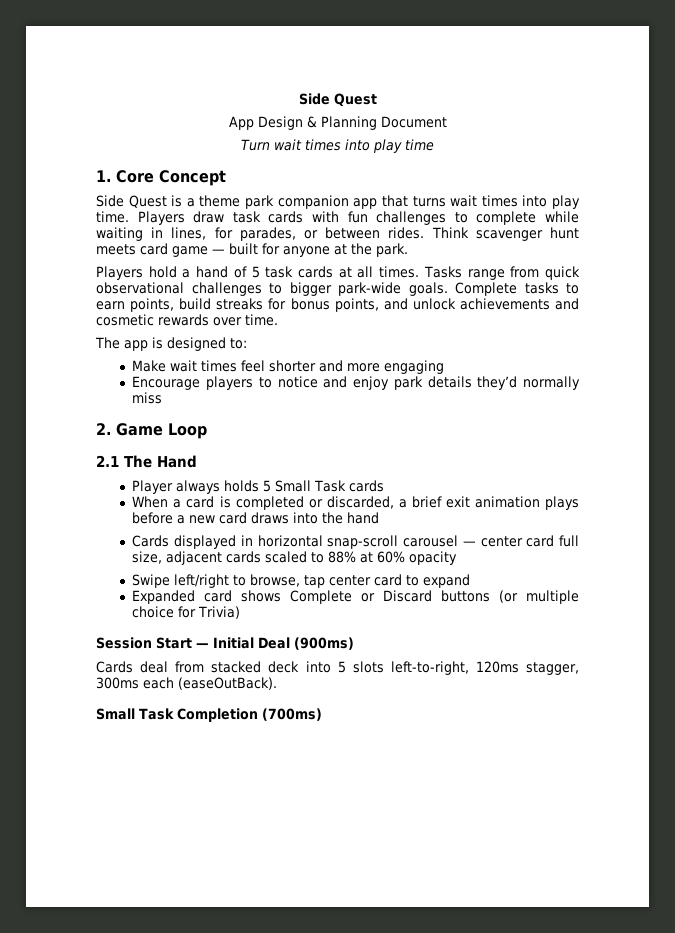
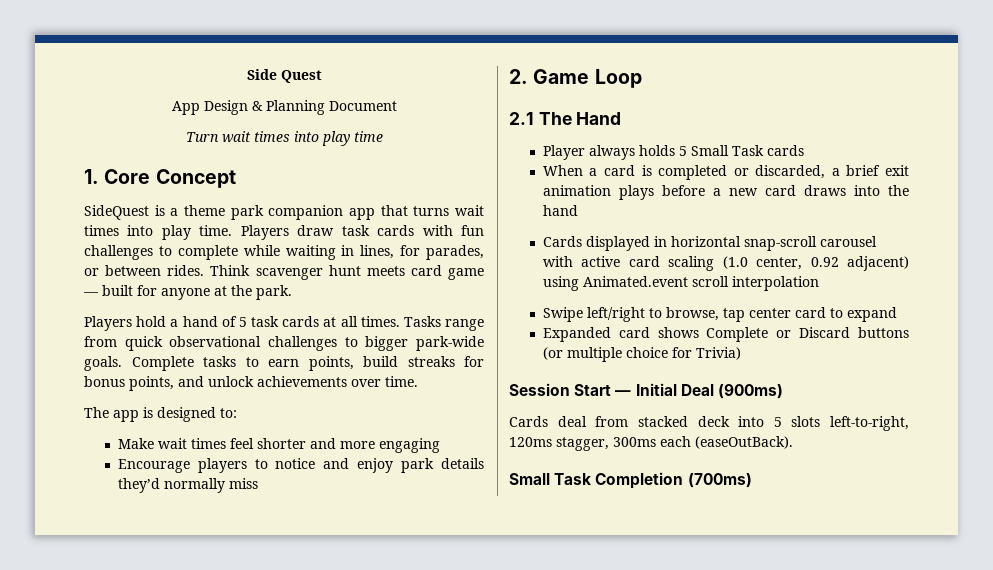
- Side Quest is a theme park companion app that turns wait times into play time.
+ SideQuest is a theme park companion app that turns wait times into play time.
- Complete tasks to earn points, build streaks for bonus points, and unlock achievements and cosmetic rewards over time.
+ Complete tasks to earn points, build streaks for bonus points, and unlock achievements over time.
- Cards displayed in horizontal snap-scroll carousel — center card full size, adjacent cards scaled to 88% at 60% opacity
+ Cards displayed in horizontal snap-scroll carousel with active card scaling (1.0 center, 0.92 adjacent) using Animated.event scroll interpolation

